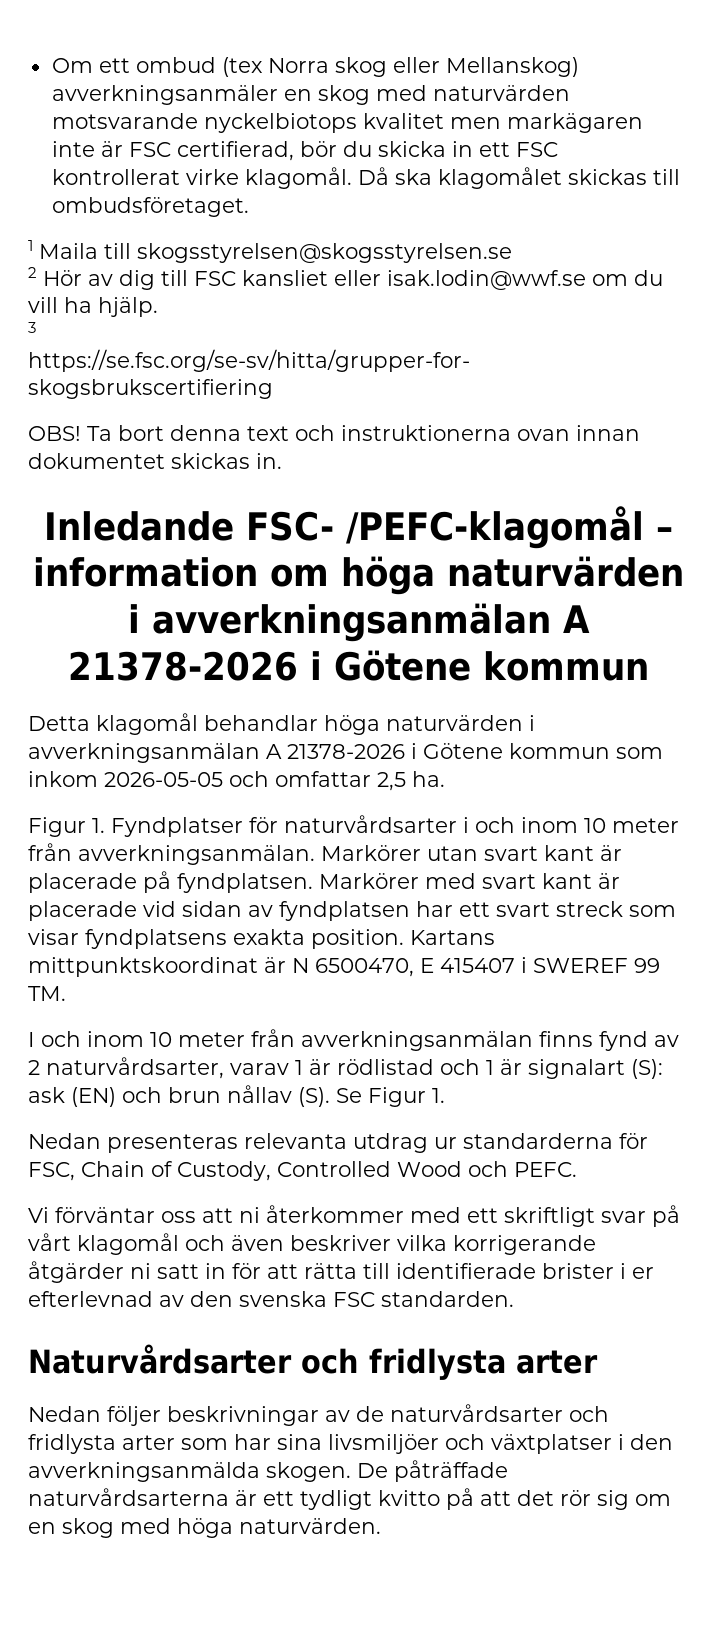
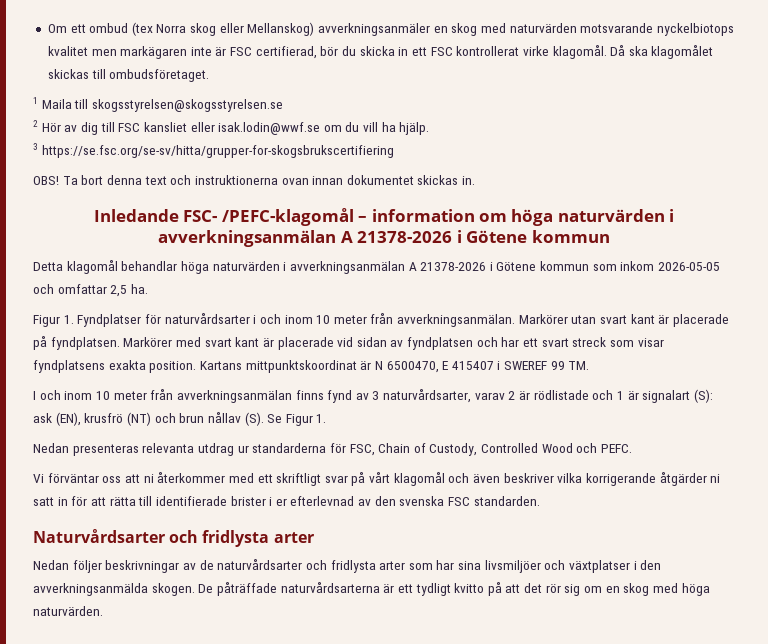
- Markörer med svart kant är placerade vid sidan av fyndplatsen har ett svart streck som visar fyndplatsens exakta position.
+ Markörer med svart kant är placerade vid sidan av fyndplatsen och har ett svart streck som visar fyndplatsens exakta position.
- I och inom 10 meter från avverkningsanmälan finns fynd av 2 naturvårdsarter, varav 1 är rödlistad och 1 är signalart (S): ask (EN) och brun nållav (S). Se Figur 1.
+ I och inom 10 meter från avverkningsanmälan finns fynd av 3 naturvårdsarter, varav 2 är rödlistade och 1 är signalart (S): ask (EN), krusfrö (NT) och brun nållav (S). Se Figur 1.

